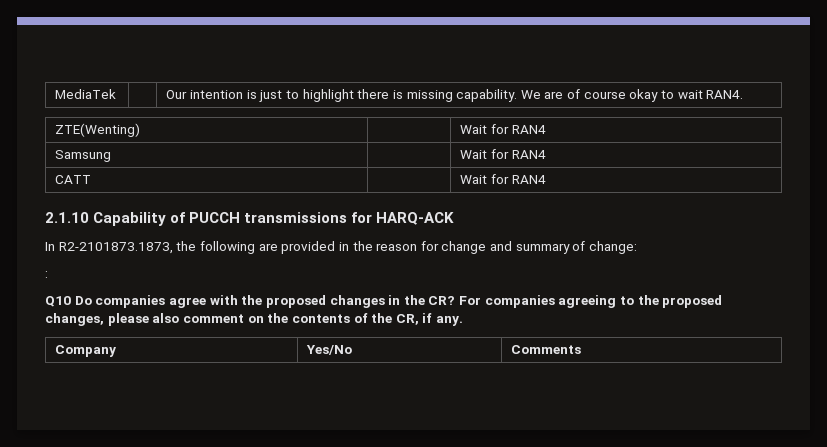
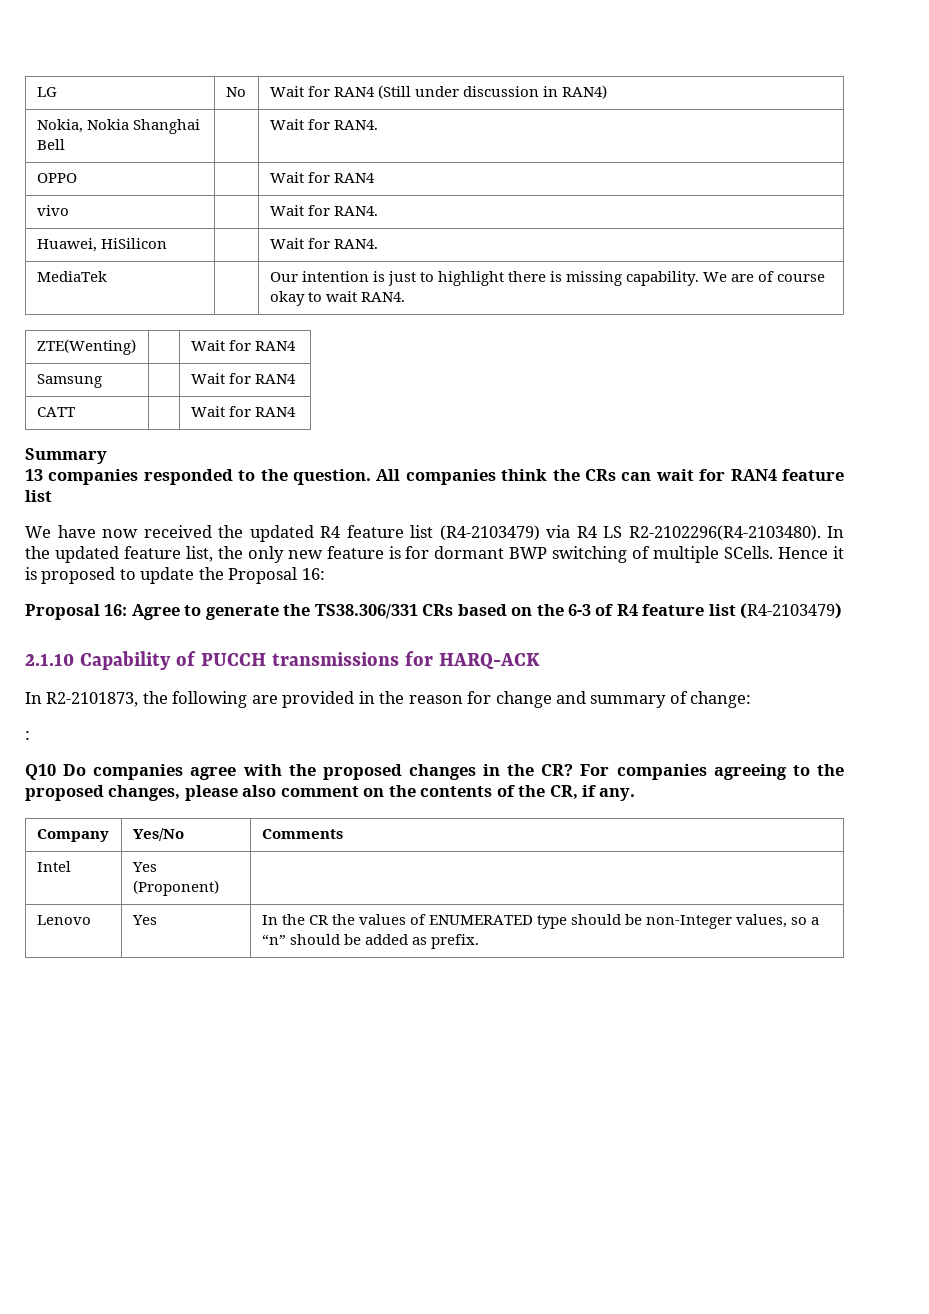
+ LG | No | Wait for RAN4 (Still under discussion in RAN4)
+ Nokia, Nokia Shanghai Bell | | Wait for RAN4.
+ OPPO | | Wait for RAN4
+ vivo | | Wait for RAN4.
+ Huawei, HiSilicon | | Wait for RAN4.
+ Summary
+ 13 companies responded to the question. All companies think the CRs can wait for RAN4 feature list
+ We have now received the updated R4 feature list (R4-2103479) via R4 LS R2-2102296(R4-2103480). In the updated feature list, the only new feature is for dormant BWP switching of multiple SCells. Hence it is proposed to update the Proposal 16:
+ Proposal 16: Agree to generate the TS38.306/331 CRs based on the 6-3 of R4 feature list (R4-2103479)
- In R2-2101873.1873, the following are provided in the reason for change and summary of change:
+ In R2-2101873, the following are provided in the reason for change and summary of change:
+ Intel | Yes (Proponent) |
+ Lenovo | Yes | In the CR the values of ENUMERATED type should be non-Integer values, so a “n” should be added as prefix.

